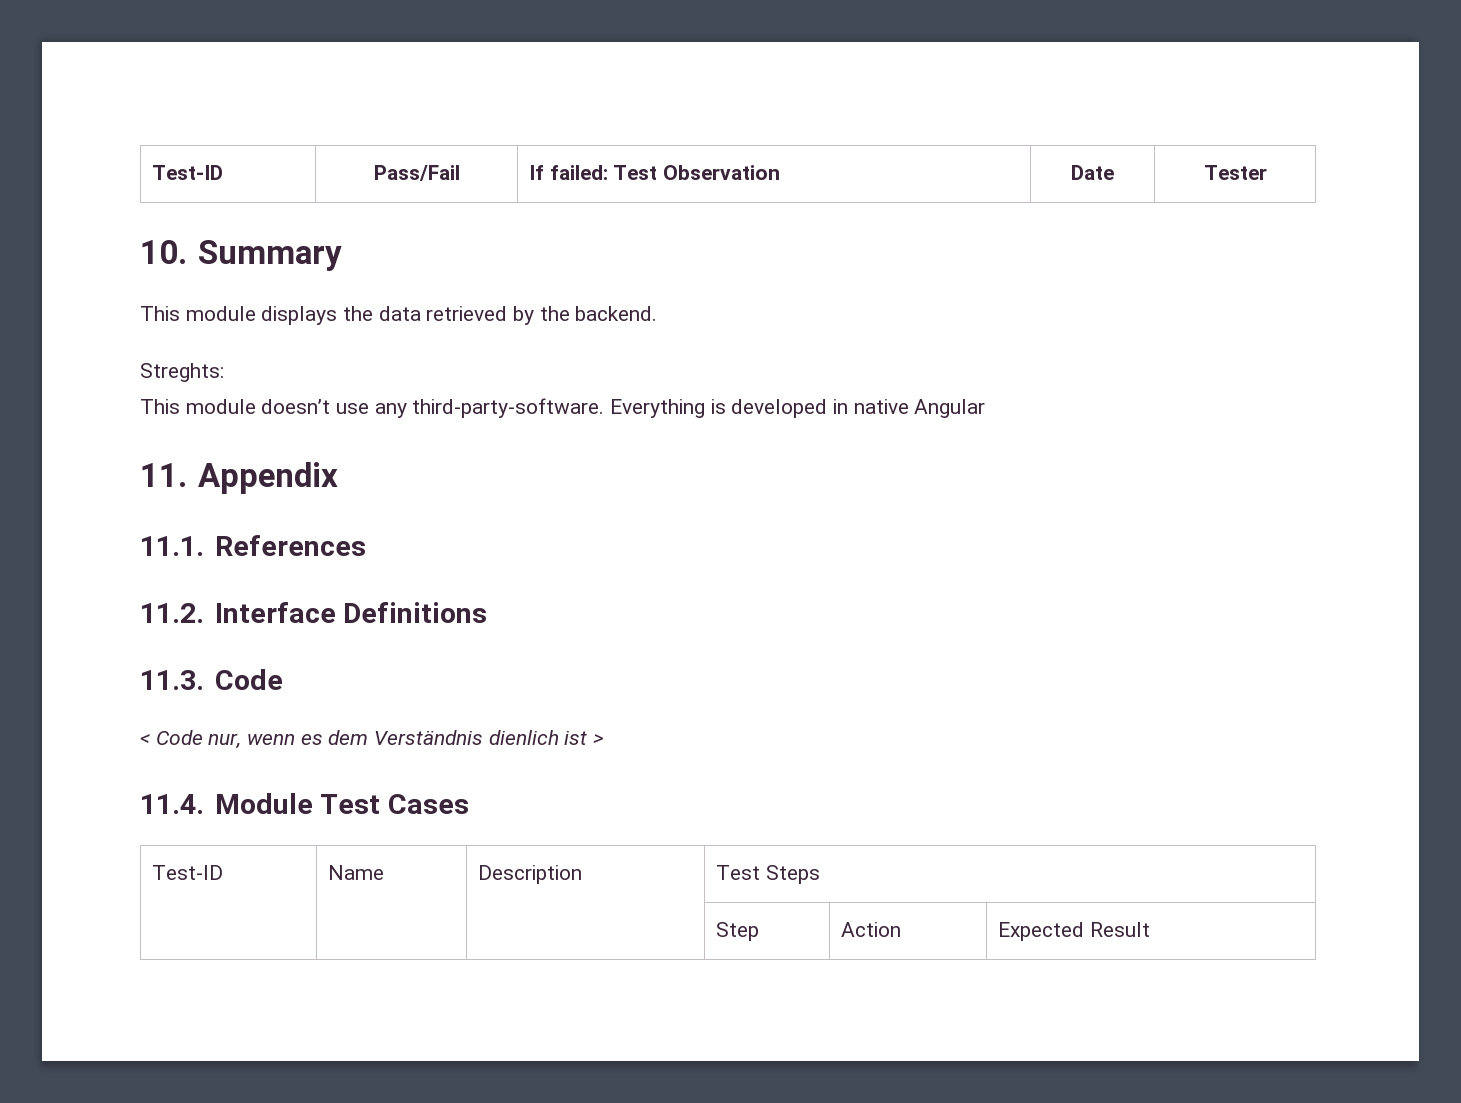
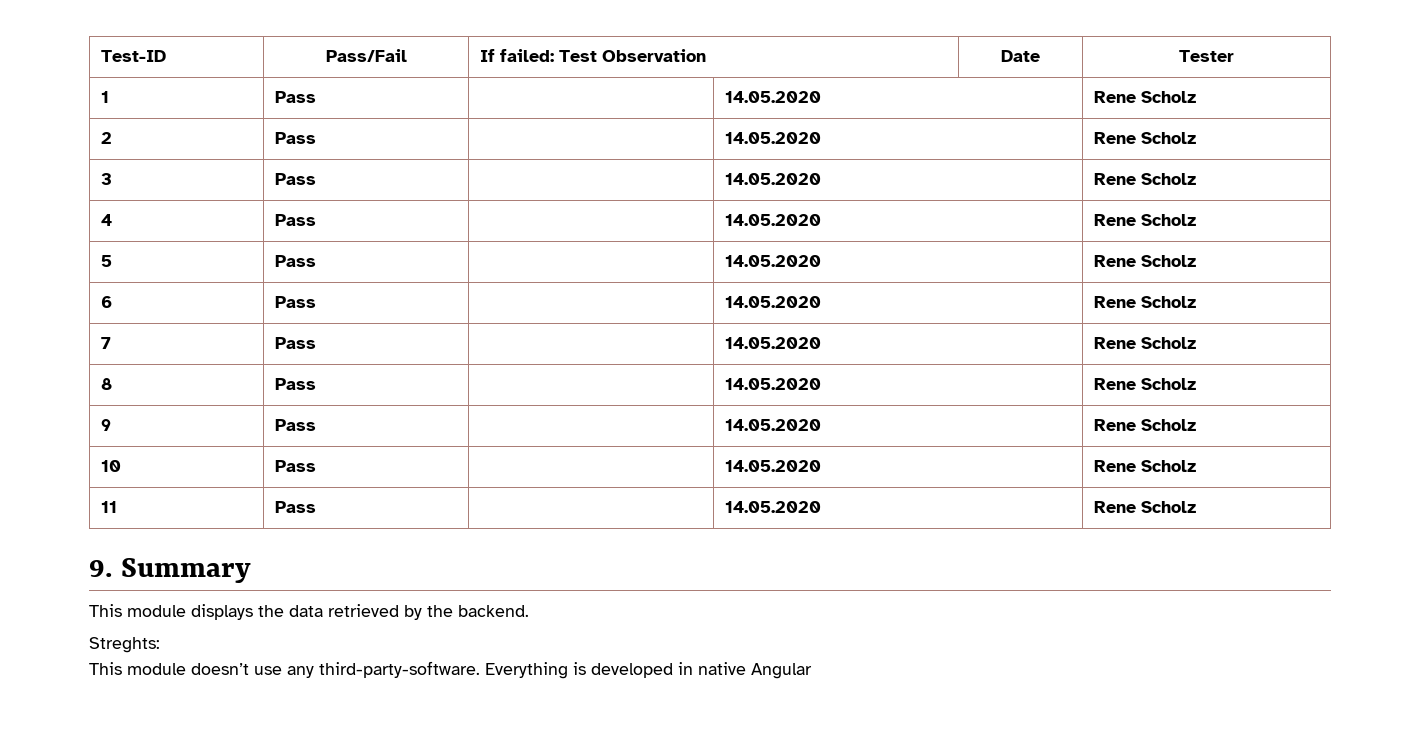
- 10. Summary
+ 1 | Pass | | 14.05.2020 | Rene Scholz
+ 2 | Pass | | 14.05.2020 | Rene Scholz
+ 3 | Pass | | 14.05.2020 | Rene Scholz
+ 4 | Pass | | 14.05.2020 | Rene Scholz
+ 5 | Pass | | 14.05.2020 | Rene Scholz
+ 6 | Pass | | 14.05.2020 | Rene Scholz
+ 7 | Pass | | 14.05.2020 | Rene Scholz
+ 8 | Pass | | 14.05.2020 | Rene Scholz
+ 9 | Pass | | 14.05.2020 | Rene Scholz
+ 10 | Pass | | 14.05.2020 | Rene Scholz
+ 11 | Pass | | 14.05.2020 | Rene Scholz
+ 9. Summary
- 11. Appendix
- 11.1. References
- 11.2. Interface Definitions
- 11.3. Code
- < Code nur, wenn es dem Verständnis dienlich ist >
- 11.4. Module Test Cases
- Test-ID | Name | Description | Test Steps
- | | | Step | Action | Expected Result

